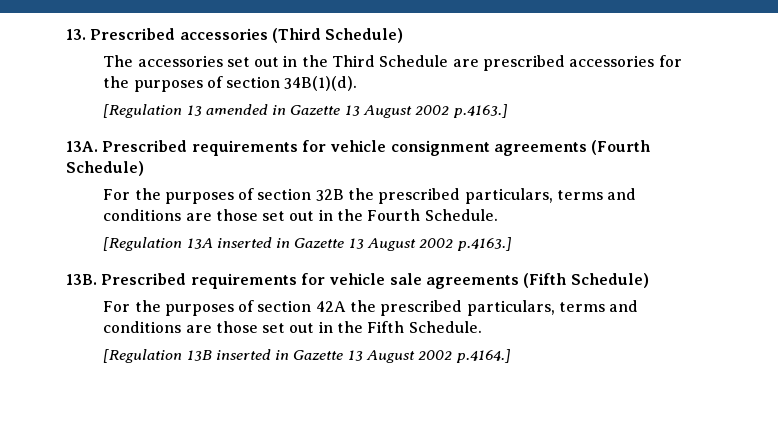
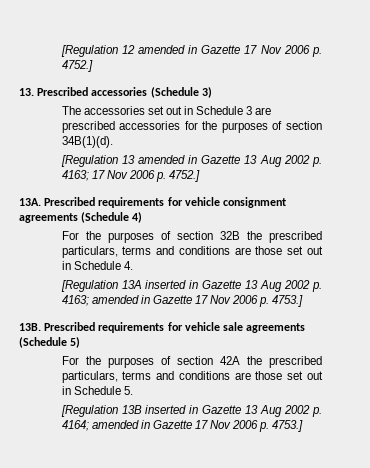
+ [Regulation 12 amended in Gazette 17 Nov 2006 p. 4752.]
- 13. Prescribed accessories (Third Schedule)
+ 13. Prescribed accessories (Schedule 3)
- The accessories set out in the Third Schedule are prescribed accessories for the purposes of section 34B(1)(d).
+ The accessories set out in Schedule 3 are prescribed accessories for the purposes of section 34B(1)(d).
- [Regulation 13 amended in Gazette 13 August 2002 p.4163.]
+ [Regulation 13 amended in Gazette 13 Aug 2002 p. 4163; 17 Nov 2006 p. 4752.]
- Prescribed requirements for vehicle consignment agreements (Fourth Schedule)
+ Prescribed requirements for vehicle consignment agreements (Schedule 4)
- For the purposes of section 32B the prescribed particulars, terms and conditions are those set out in the Fourth Schedule.
+ For the purposes of section 32B the prescribed particulars, terms and conditions are those set out in Schedule 4.
- [Regulation 13A inserted in Gazette 13 August 2002 p.4163.]
+ [Regulation 13A inserted in Gazette 13 Aug 2002 p. 4163; amended in Gazette 17 Nov 2006 p. 4753.]
- Prescribed requirements for vehicle sale agreements (Fifth Schedule)
+ Prescribed requirements for vehicle sale agreements (Schedule 5)
- For the purposes of section 42A the prescribed particulars, terms and conditions are those set out in the Fifth Schedule.
+ For the purposes of section 42A the prescribed particulars, terms and conditions are those set out in Schedule 5.
- [Regulation 13B inserted in Gazette 13 August 2002 p.4164.]
+ [Regulation 13B inserted in Gazette 13 Aug 2002 p. 4164; amended in Gazette 17 Nov 2006 p. 4753.]

